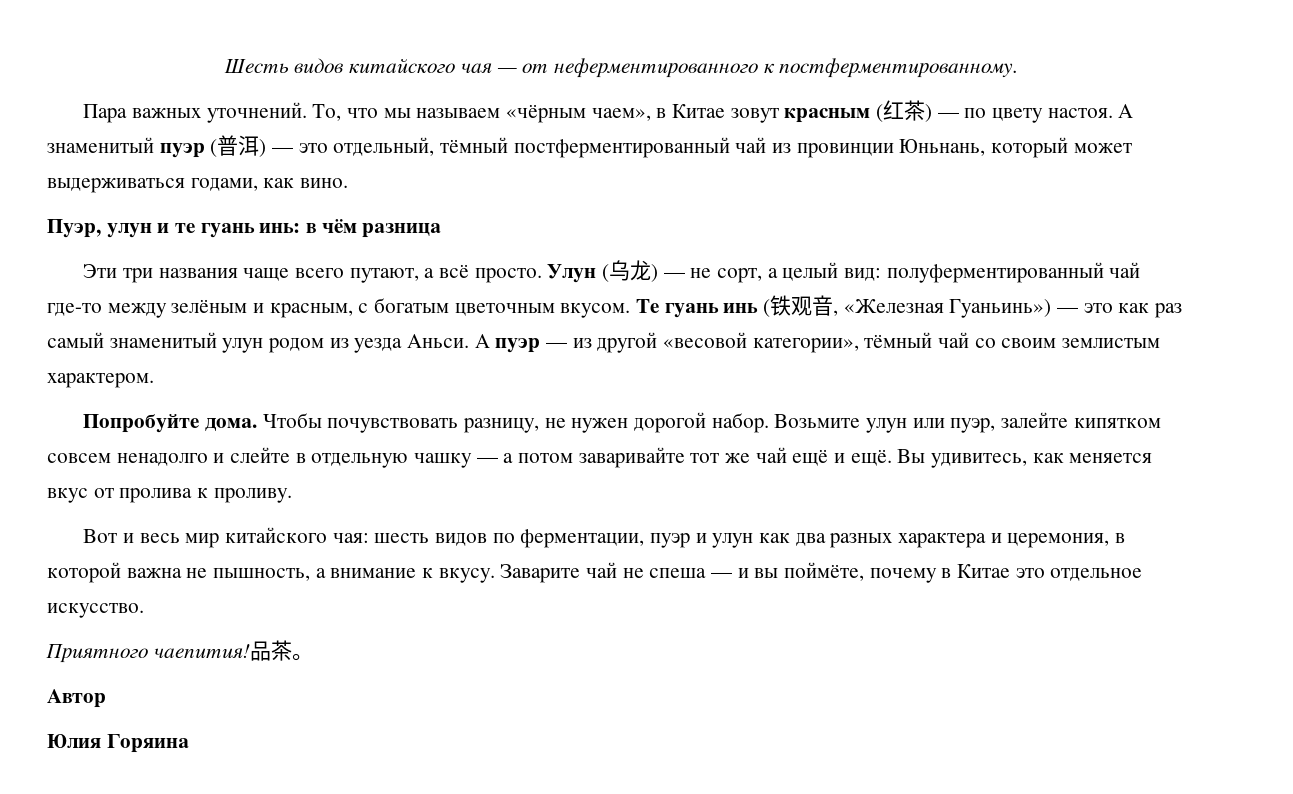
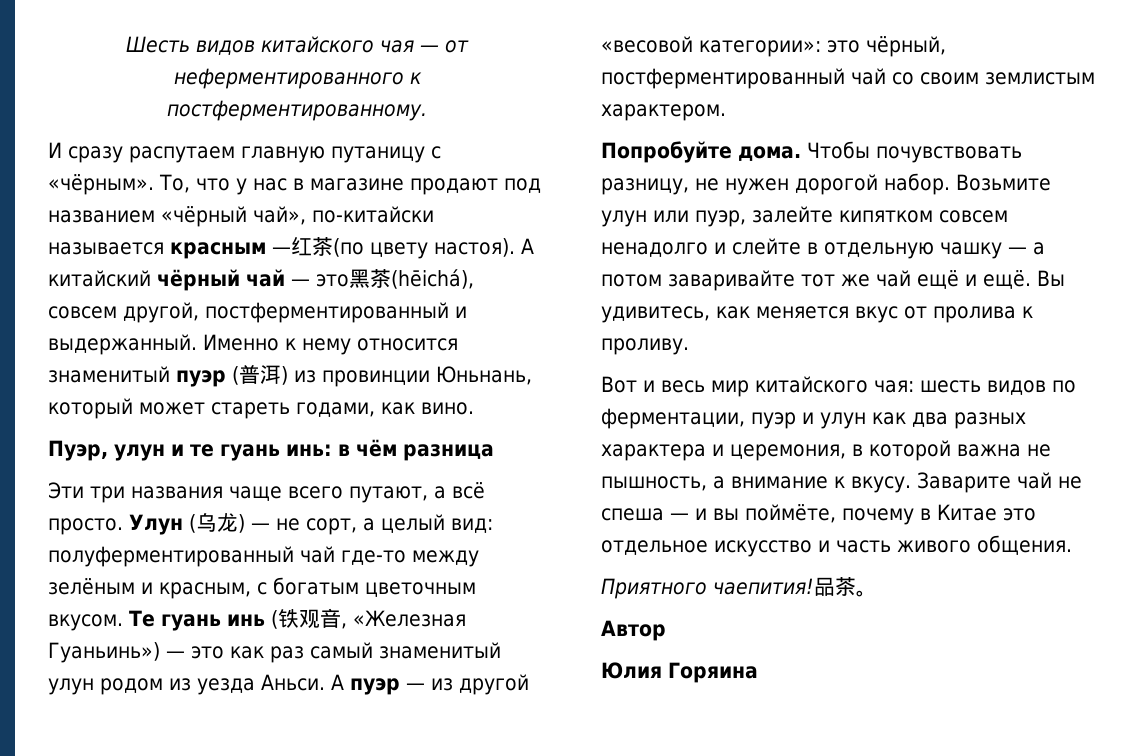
- Пара важных уточнений. То, что мы называем «чёрным чаем», в Китае зовут красным (红茶) — по цвету настоя. А знаменитый пуэр (普洱) — это отдельный, тёмный постферментированный чай из провинции Юньнань, который может выдерживаться годами, как вино.
+ И сразу распутаем главную путаницу с «чёрным». То, что у нас в магазине продают под названием «чёрный чай», по-китайски называется красным —红茶(по цвету настоя). А китайский чёрный чай — это黑茶(hēichá), совсем другой, постферментированный и выдержанный. Именно к нему относится знаменитый пуэр (普洱) из провинции Юньнань, который может стареть годами, как вино.
- А пуэр — из другой «весовой категории», тёмный чай со своим землистым характером.
+ А пуэр — из другой «весовой категории»: это чёрный, постферментированный чай со своим землистым характером.
- Заварите чай не спеша — и вы поймёте, почему в Китае это отдельное искусство.
+ Заварите чай не спеша — и вы поймёте, почему в Китае это отдельное искусство и часть живого общения.

